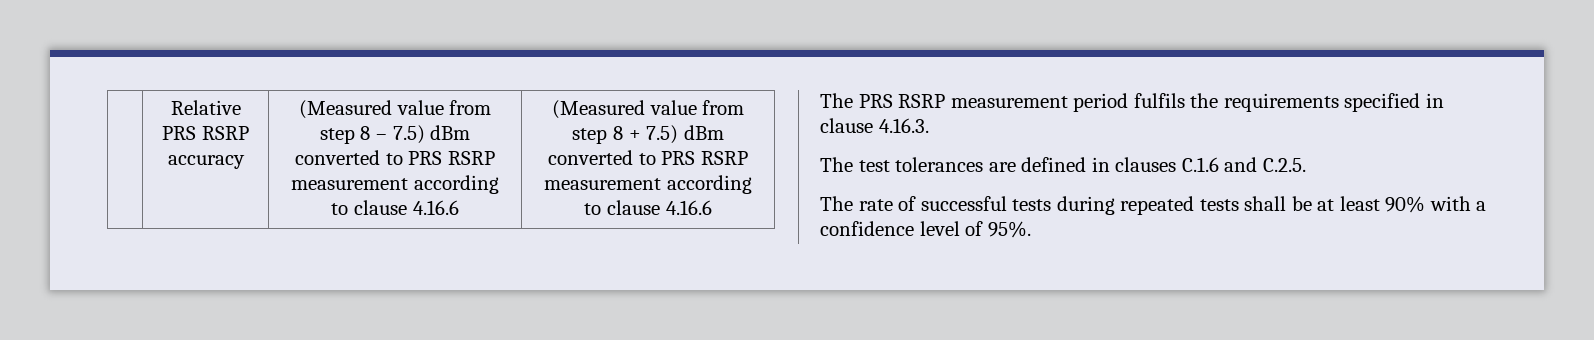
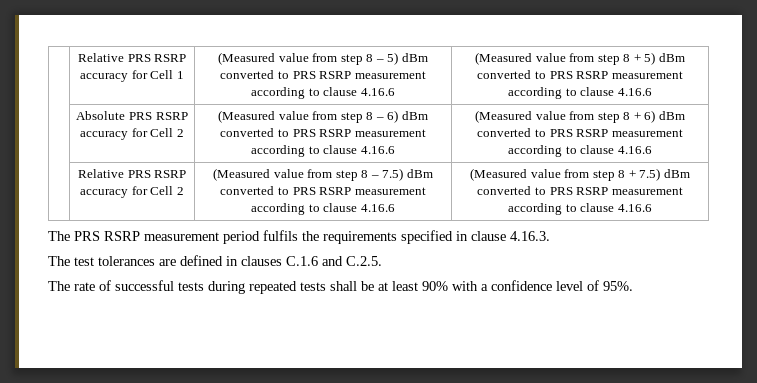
- Relative PRS RSRP accuracy
+ Relative PRS RSRP accuracy for Cell 1 | (Measured value from step 8 – 5) dBm converted to PRS RSRP measurement according to clause 4.16.6 | (Measured value from step 8 + 5) dBm converted to PRS RSRP measurement according to clause 4.16.6
+ | Absolute PRS RSRP accuracy for Cell 2 | (Measured value from step 8 – 6) dBm converted to PRS RSRP measurement according to clause 4.16.6 | (Measured value from step 8 + 6) dBm converted to PRS RSRP measurement according to clause 4.16.6
+ | Relative PRS RSRP accuracy for Cell 2

